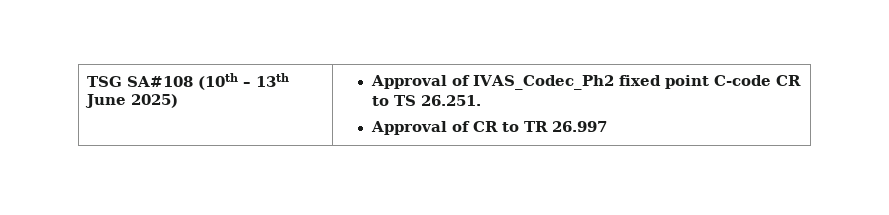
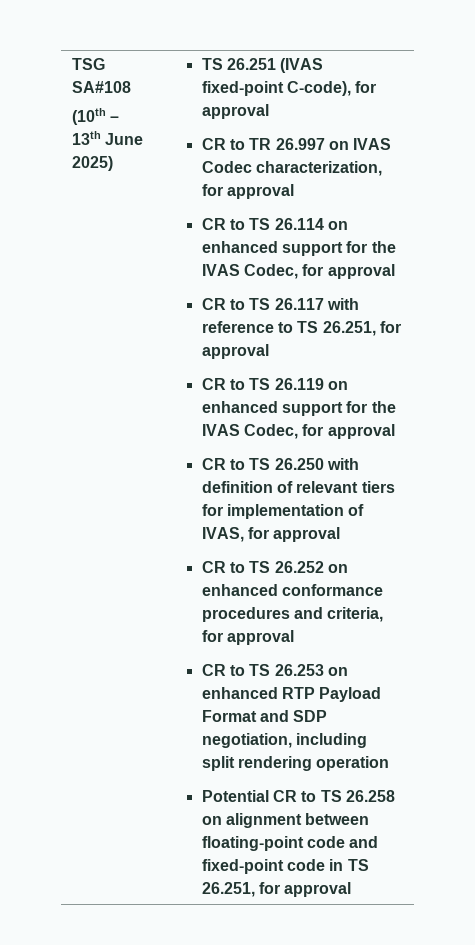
- TSG SA#108 (10th – 13th June 2025)
+ TSG SA#108
+ (10th – 13th June 2025)
- Approval of IVAS_Codec_Ph2 fixed point C-code CR to TS 26.251.
- Approval of CR to TR 26.997
+ TS 26.251 (IVAS fixed-point C-code), for approval
+ CR to TR 26.997 on IVAS Codec characterization, for approval
+ CR to TS 26.114 on enhanced support for the IVAS Codec, for approval
+ CR to TS 26.117 with reference to TS 26.251, for approval
+ CR to TS 26.119 on enhanced support for the IVAS Codec, for approval
+ CR to TS 26.250 with definition of relevant tiers for implementation of IVAS, for approval
+ CR to TS 26.252 on enhanced conformance procedures and criteria, for approval
+ CR to TS 26.253 on enhanced RTP Payload Format and SDP negotiation, including split rendering operation
+ Potential CR to TS 26.258 on alignment between floating-point code and fixed-point code in TS 26.251, for approval

